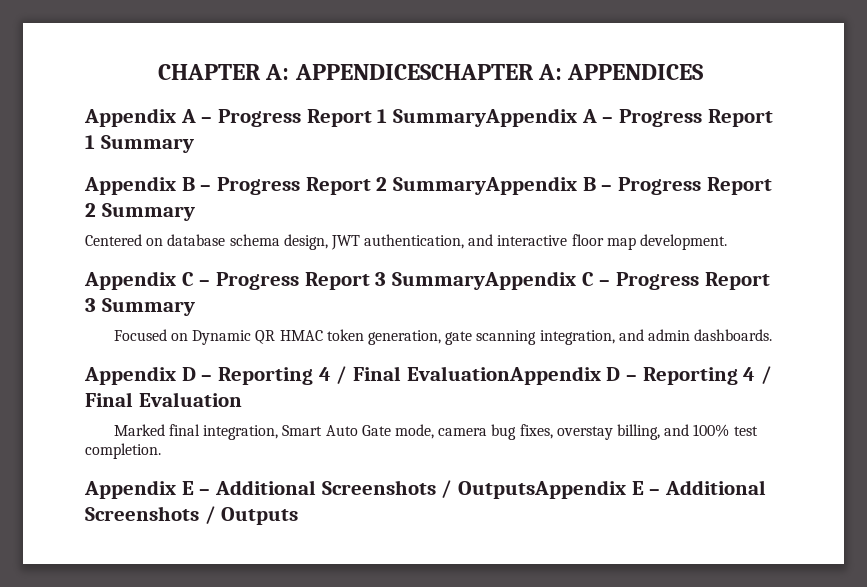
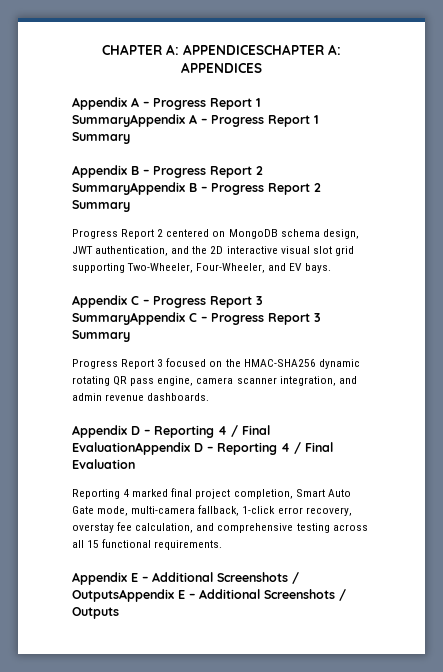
- Centered on database schema design, JWT authentication, and interactive floor map development.
+ Progress Report 2 centered on MongoDB schema design, JWT authentication, and the 2D interactive visual slot grid supporting Two-Wheeler, Four-Wheeler, and EV bays.
- Focused on Dynamic QR HMAC token generation, gate scanning integration, and admin dashboards.
+ Progress Report 3 focused on the HMAC-SHA256 dynamic rotating QR pass engine, camera scanner integration, and admin revenue dashboards.
- Marked final integration, Smart Auto Gate mode, camera bug fixes, overstay billing, and 100% test completion.
+ Reporting 4 marked final project completion, Smart Auto Gate mode, multi-camera fallback, 1-click error recovery, overstay fee calculation, and comprehensive testing across all 15 functional requirements.

